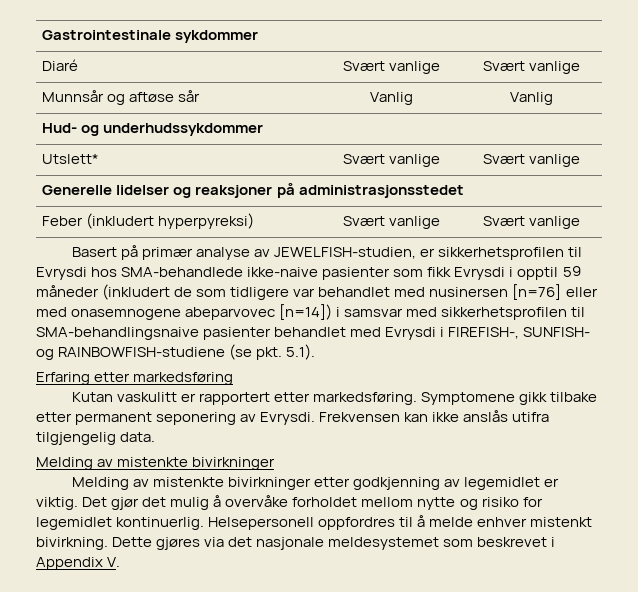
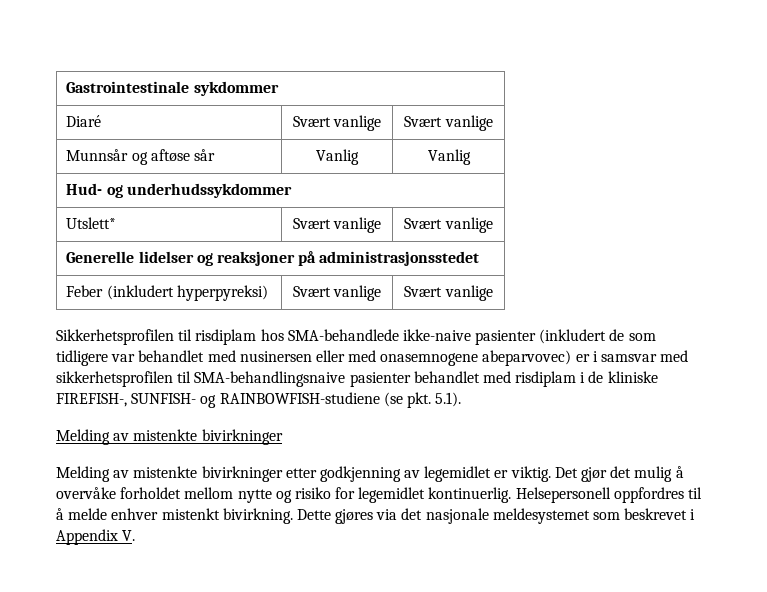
- Basert på primær analyse av JEWELFISH-studien, er sikkerhetsprofilen til Evrysdi hos SMA-behandlede ikke-naive pasienter som fikk Evrysdi i opptil 59 måneder (inkludert de som tidligere var behandlet med nusinersen [n=76] eller med onasemnogene abeparvovec [n=14]) i samsvar med sikkerhetsprofilen til SMA-behandlingsnaive pasienter behandlet med Evrysdi i FIREFISH-, SUNFISH- og RAINBOWFISH-studiene (se pkt. 5.1).
+ Sikkerhetsprofilen til risdiplam hos SMA-behandlede ikke-naive pasienter (inkludert de som tidligere var behandlet med nusinersen eller med onasemnogene abeparvovec) er i samsvar med sikkerhetsprofilen til SMA-behandlingsnaive pasienter behandlet med risdiplam i de kliniske FIREFISH-, SUNFISH- og RAINBOWFISH-studiene (se pkt. 5.1).
- Erfaring etter markedsføring
- Kutan vaskulitt er rapportert etter markedsføring. Symptomene gikk tilbake etter permanent seponering av Evrysdi. Frekvensen kan ikke anslås utifra tilgjengelig data.

